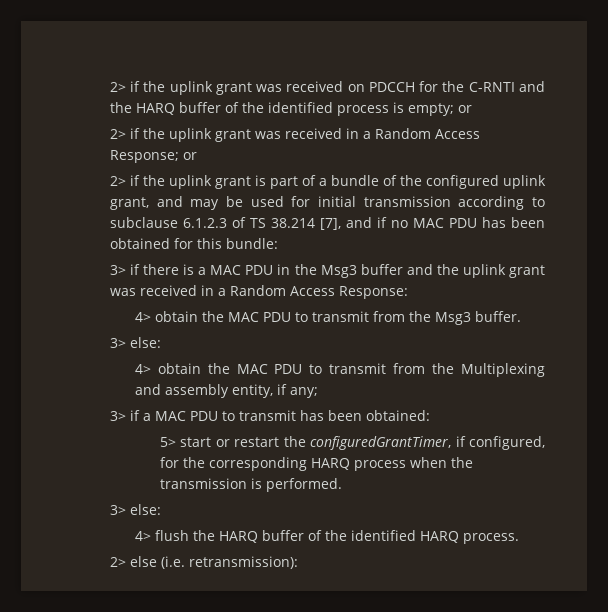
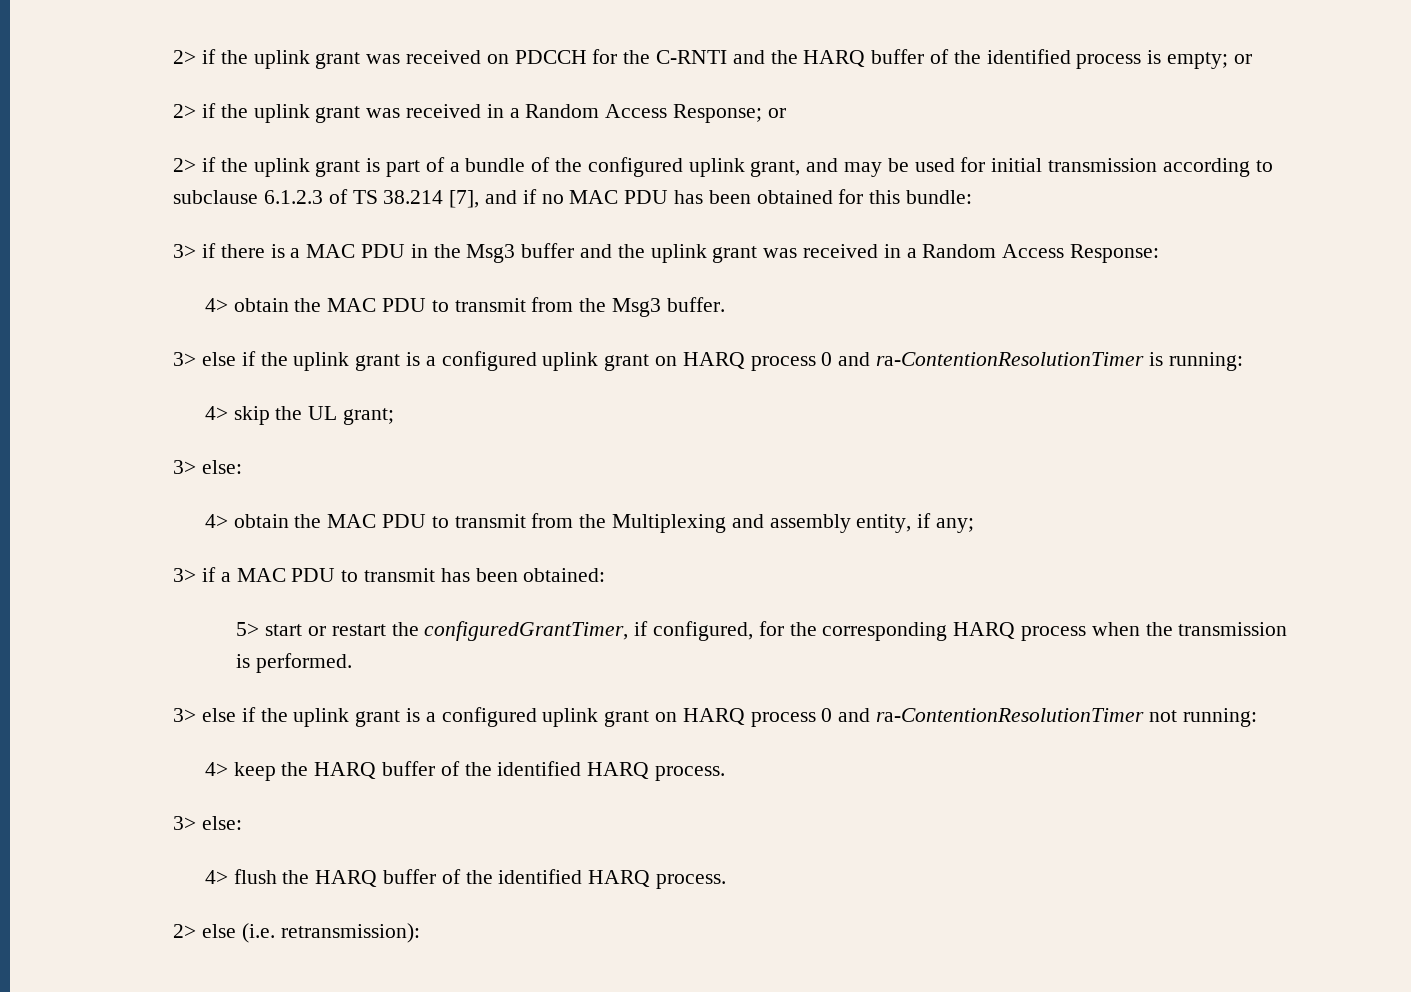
+ 3> else if the uplink grant is a configured uplink grant on HARQ process 0 and ra-ContentionResolutionTimer is running:
+ 4> skip the UL grant;
+ 3> else if the uplink grant is a configured uplink grant on HARQ process 0 and ra-ContentionResolutionTimer not running:
+ 4> keep the HARQ buffer of the identified HARQ process.

